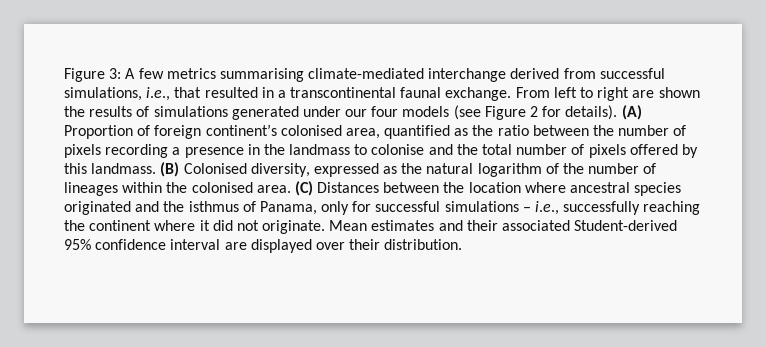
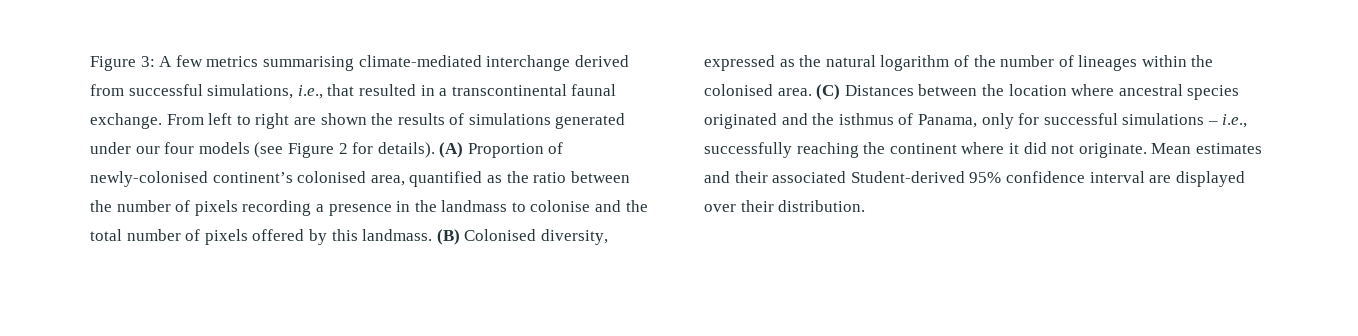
- (A) Proportion of foreign continent’s colonised area, quantified as the ratio between the number of pixels recording a presence in the landmass to colonise and the total number of pixels offered by this landmass.
+ (A) Proportion of newly-colonised continent’s colonised area, quantified as the ratio between the number of pixels recording a presence in the landmass to colonise and the total number of pixels offered by this landmass.

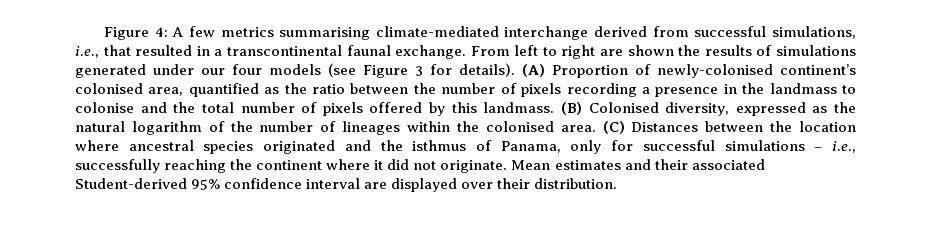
- Figure 3: A few metrics summarising climate-mediated interchange derived from successful simulations, i.e., that resulted in a transcontinental faunal exchange.
+ Figure 4: A few metrics summarising climate-mediated interchange derived from successful simulations, i.e., that resulted in a transcontinental faunal exchange.
- From left to right are shown the results of simulations generated under our four models (see Figure 2 for details).
+ From left to right are shown the results of simulations generated under our four models (see Figure 3 for details).

